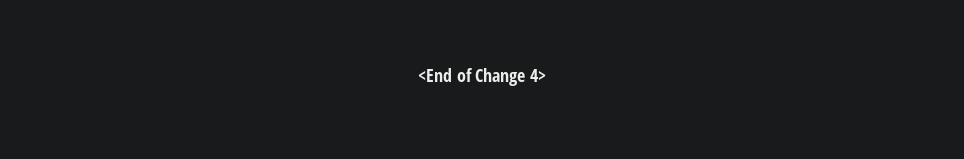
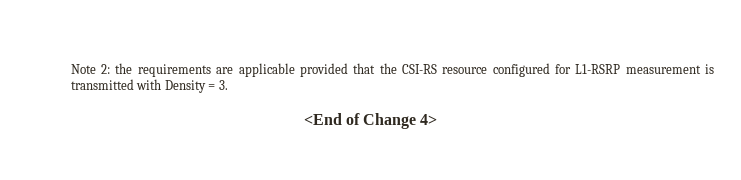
+ Note 2: the requirements are applicable provided that the CSI-RS resource configured for L1-RSRP measurement is transmitted with Density = 3.

